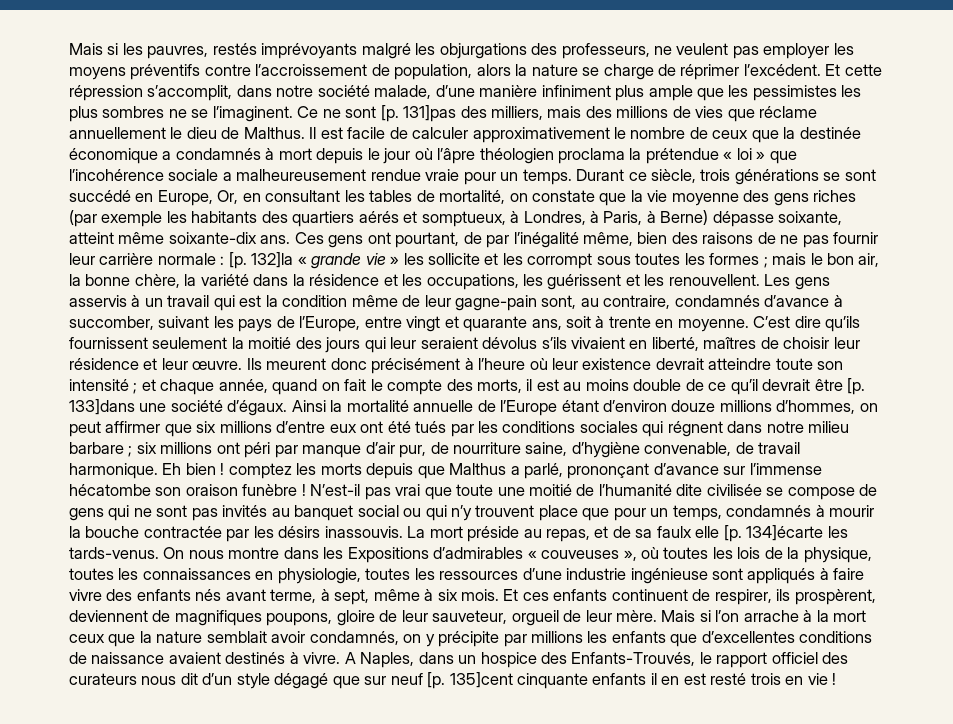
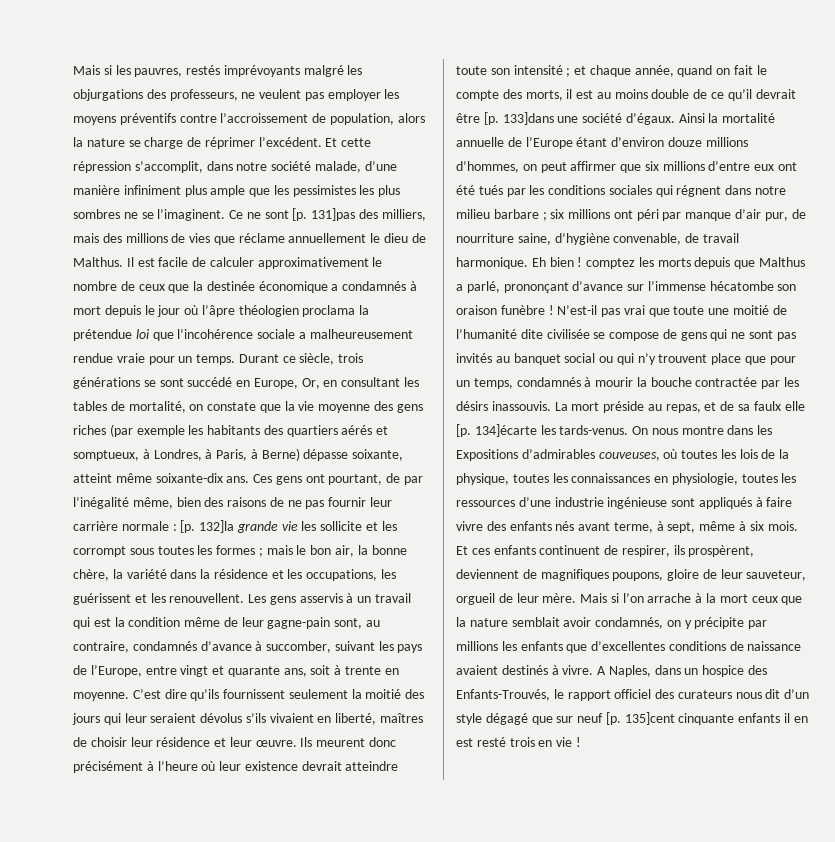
- Il est facile de calculer approximativement le nombre de ceux que la destinée économique a condamnés à mort depuis le jour où l’âpre théologien proclama la prétendue « loi » que l’incohérence sociale a malheureusement rendue vraie pour un temps.
+ Il est facile de calculer approximativement le nombre de ceux que la destinée économique a condamnés à mort depuis le jour où l’âpre théologien proclama la prétendue loi que l’incohérence sociale a malheureusement rendue vraie pour un temps.
- Ces gens ont pourtant, de par l’inégalité même, bien des raisons de ne pas fournir leur carrière normale : [p. 132]la « grande vie » les sollicite et les corrompt sous toutes les formes ; mais le bon air, la bonne chère, la variété dans la résidence et les occupations, les guérissent et les renouvellent.
+ Ces gens ont pourtant, de par l’inégalité même, bien des raisons de ne pas fournir leur carrière normale : [p. 132]la grande vie les sollicite et les corrompt sous toutes les formes ; mais le bon air, la bonne chère, la variété dans la résidence et les occupations, les guérissent et les renouvellent.
- On nous montre dans les Expositions d’admirables « couveuses », où toutes les lois de la physique, toutes les connaissances en physiologie, toutes les ressources d’une industrie ingénieuse sont appliqués à faire vivre des enfants nés avant terme, à sept, même à six mois.
+ On nous montre dans les Expositions d’admirables couveuses, où toutes les lois de la physique, toutes les connaissances en physiologie, toutes les ressources d’une industrie ingénieuse sont appliqués à faire vivre des enfants nés avant terme, à sept, même à six mois.

